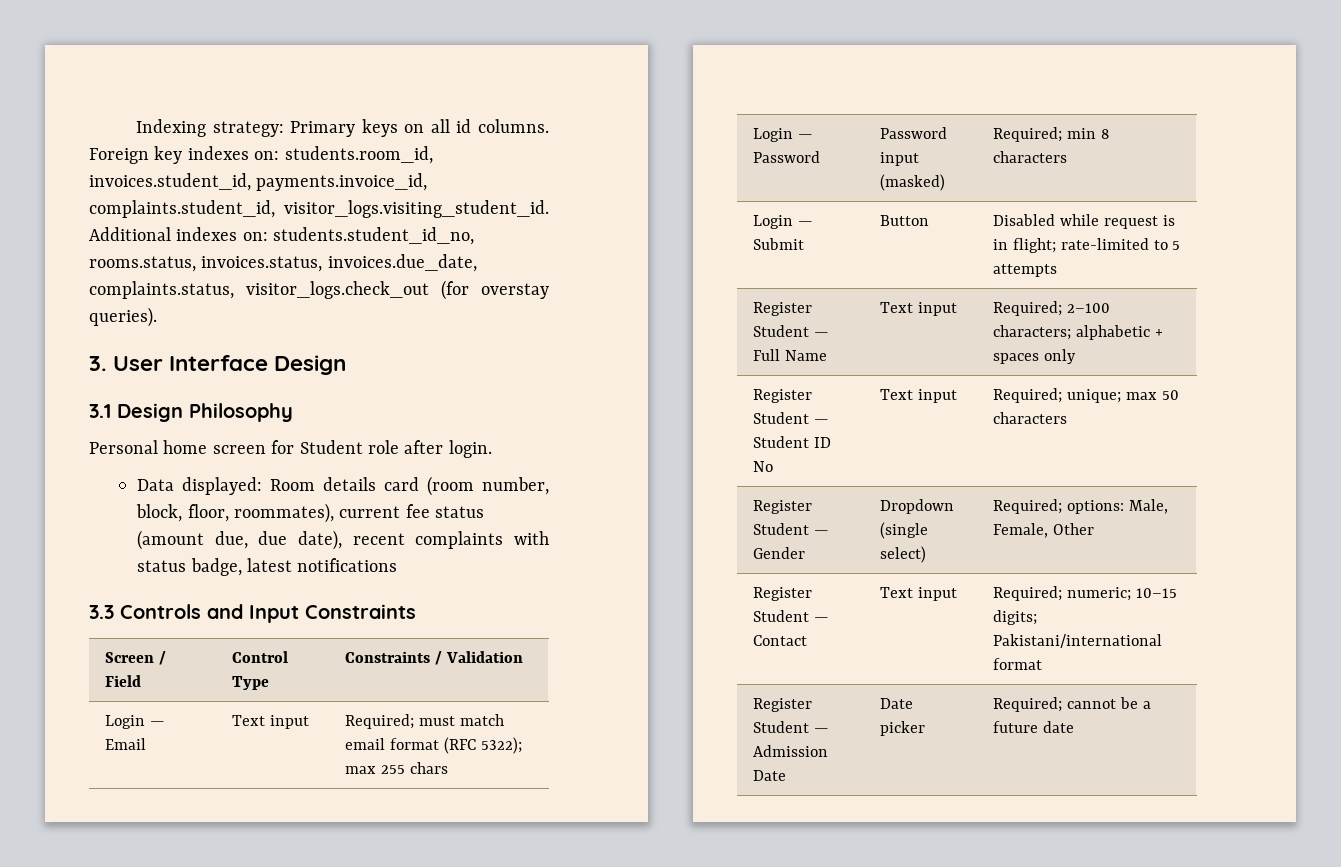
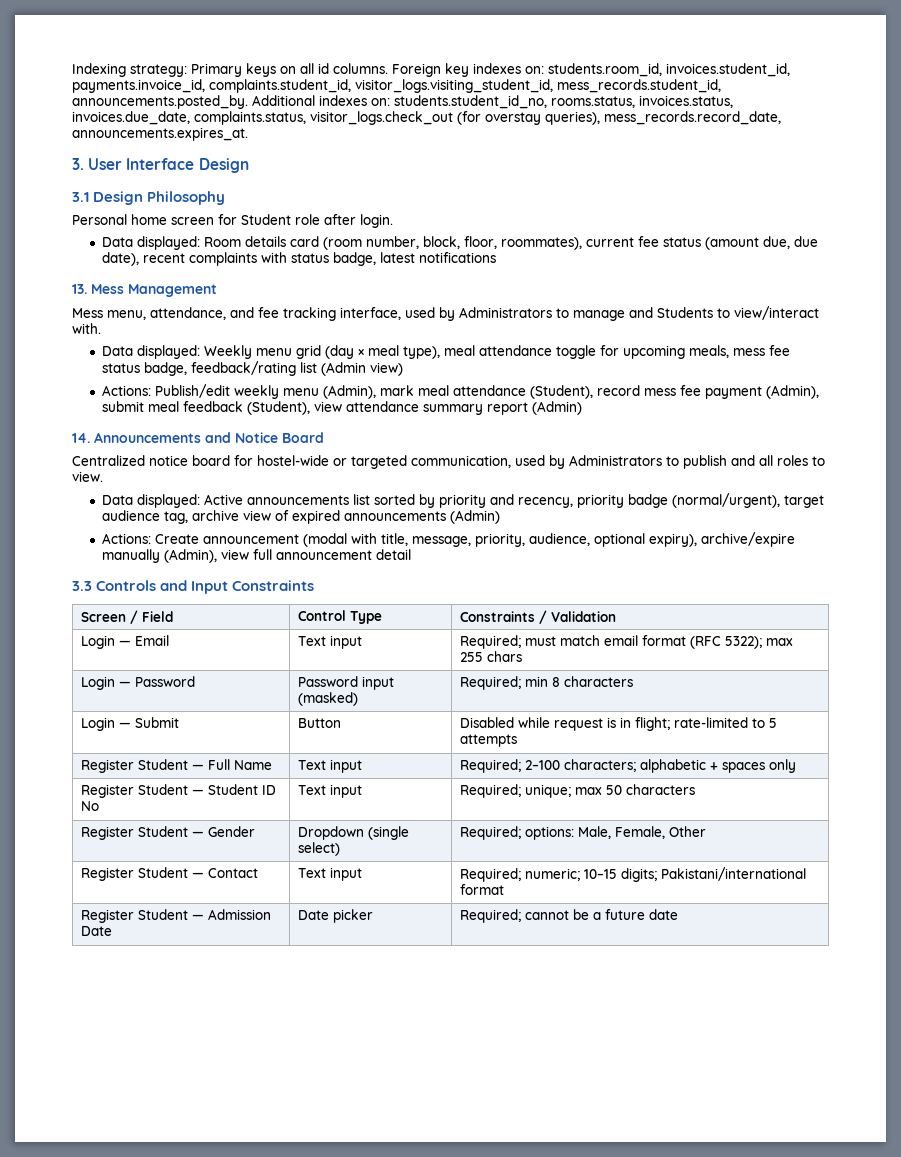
- Foreign key indexes on: students.room_id, invoices.student_id, payments.invoice_id, complaints.student_id, visitor_logs.visiting_student_id. Additional indexes on: students.student_id_no, rooms.status, invoices.status, invoices.due_date, complaints.status, visitor_logs.check_out (for overstay queries).
+ Foreign key indexes on: students.room_id, invoices.student_id, payments.invoice_id, complaints.student_id, visitor_logs.visiting_student_id, mess_records.student_id, announcements.posted_by. Additional indexes on: students.student_id_no, rooms.status, invoices.status, invoices.due_date, complaints.status, visitor_logs.check_out (for overstay queries), mess_records.record_date, announcements.expires_at.
+ 13. Mess Management
+ Mess menu, attendance, and fee tracking interface, used by Administrators to manage and Students to view/interact with.
+ Data displayed: Weekly menu grid (day × meal type), meal attendance toggle for upcoming meals, mess fee status badge, feedback/rating list (Admin view)
+ Actions: Publish/edit weekly menu (Admin), mark meal attendance (Student), record mess fee payment (Admin), submit meal feedback (Student), view attendance summary report (Admin)
+ 14. Announcements and Notice Board
+ Centralized notice board for hostel-wide or targeted communication, used by Administrators to publish and all roles to view.
+ Data displayed: Active announcements list sorted by priority and recency, priority badge (normal/urgent), target audience tag, archive view of expired announcements (Admin)
+ Actions: Create announcement (modal with title, message, priority, audience, optional expiry), archive/expire manually (Admin), view full announcement detail

